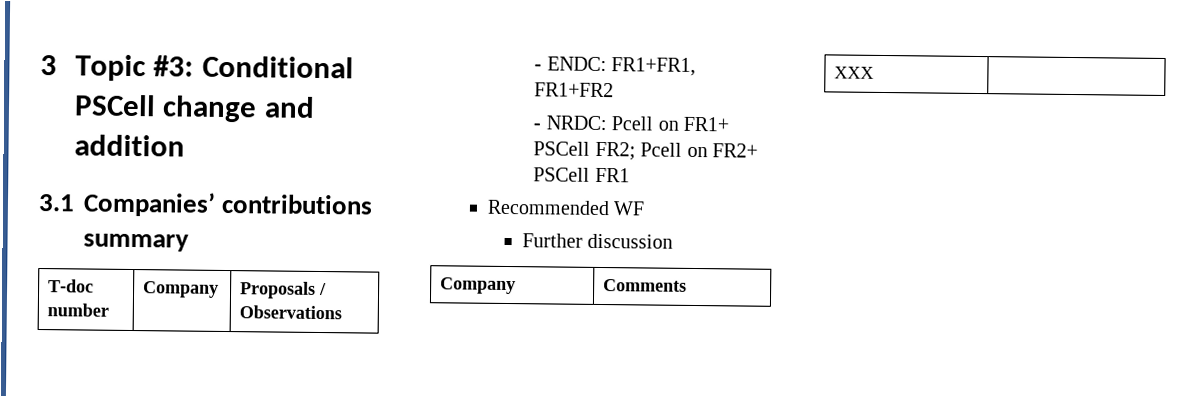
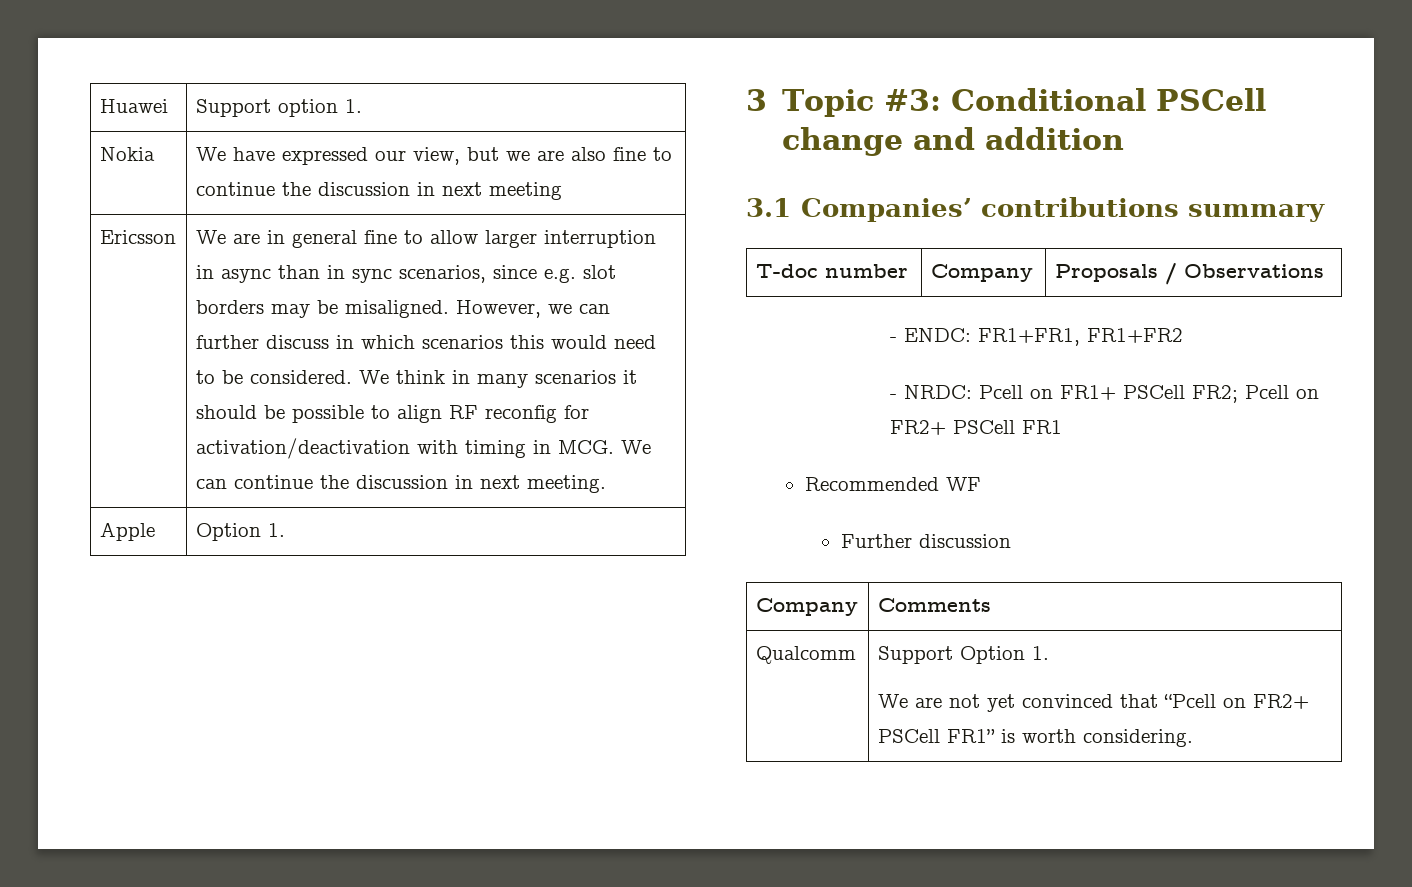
+ Huawei | Support option 1.
+ Nokia | We have expressed our view, but we are also fine to continue the discussion in next meeting
+ Ericsson | We are in general fine to allow larger interruption in async than in sync scenarios, since e.g. slot borders may be misaligned. However, we can further discuss in which scenarios this would need to be considered. We think in many scenarios it should be possible to align RF reconfig for activation/deactivation with timing in MCG. We can continue the discussion in next meeting.
+ Apple | Option 1.
- XXX |
+ Qualcomm | Support Option 1.
+ We are not yet convinced that “Pcell on FR2+ PSCell FR1” is worth considering.

